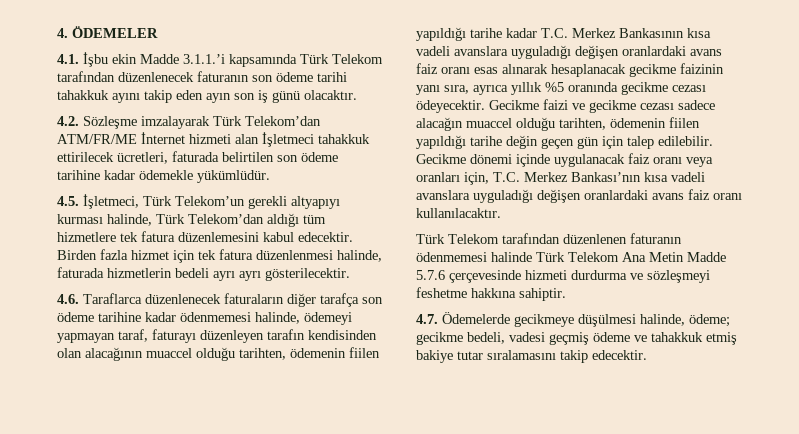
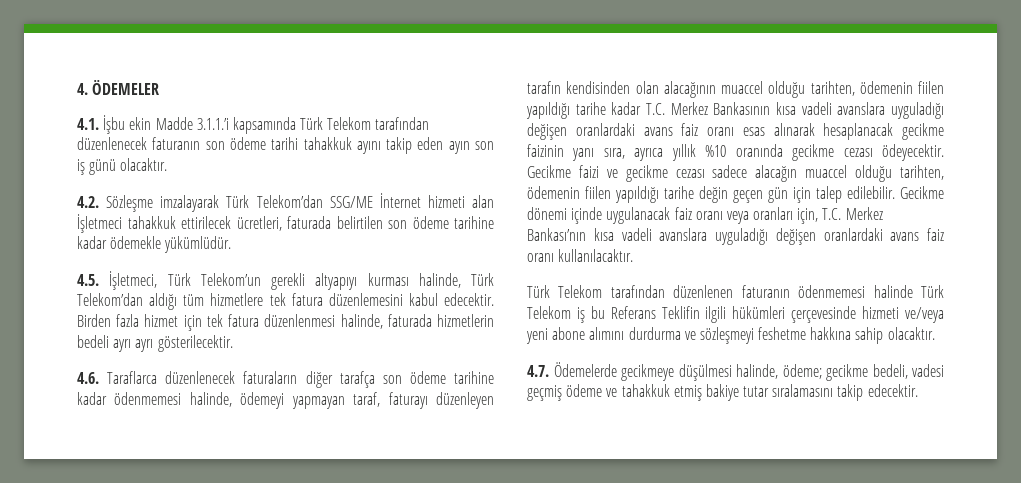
- 4.2. Sözleşme imzalayarak Türk Telekom’dan ATM/FR/ME İnternet hizmeti alan İşletmeci tahakkuk ettirilecek ücretleri, faturada belirtilen son ödeme tarihine kadar ödemekle yükümlüdür.
+ 4.2. Sözleşme imzalayarak Türk Telekom’dan SSG/ME İnternet hizmeti alan İşletmeci tahakkuk ettirilecek ücretleri, faturada belirtilen son ödeme tarihine kadar ödemekle yükümlüdür.
- 4.6. Taraflarca düzenlenecek faturaların diğer tarafça son ödeme tarihine kadar ödenmemesi halinde, ödemeyi yapmayan taraf, faturayı düzenleyen tarafın kendisinden olan alacağının muaccel olduğu tarihten, ödemenin fiilen yapıldığı tarihe kadar T.C. Merkez Bankasının kısa vadeli avanslara uyguladığı değişen oranlardaki avans faiz oranı esas alınarak hesaplanacak gecikme faizinin yanı sıra, ayrıca yıllık %5 oranında gecikme cezası ödeyecektir.
+ 4.6. Taraflarca düzenlenecek faturaların diğer tarafça son ödeme tarihine kadar ödenmemesi halinde, ödemeyi yapmayan taraf, faturayı düzenleyen tarafın kendisinden olan alacağının muaccel olduğu tarihten, ödemenin fiilen yapıldığı tarihe kadar T.C. Merkez Bankasının kısa vadeli avanslara uyguladığı değişen oranlardaki avans faiz oranı esas alınarak hesaplanacak gecikme faizinin yanı sıra, ayrıca yıllık %10 oranında gecikme cezası ödeyecektir.
- Türk Telekom tarafından düzenlenen faturanın ödenmemesi halinde Türk Telekom Ana Metin Madde 5.7.6 çerçevesinde hizmeti durdurma ve sözleşmeyi feshetme hakkına sahiptir.
+ Türk Telekom tarafından düzenlenen faturanın ödenmemesi halinde Türk Telekom iş bu Referans Teklifin ilgili hükümleri çerçevesinde hizmeti ve/veya yeni abone alımını durdurma ve sözleşmeyi feshetme hakkına sahip olacaktır.

